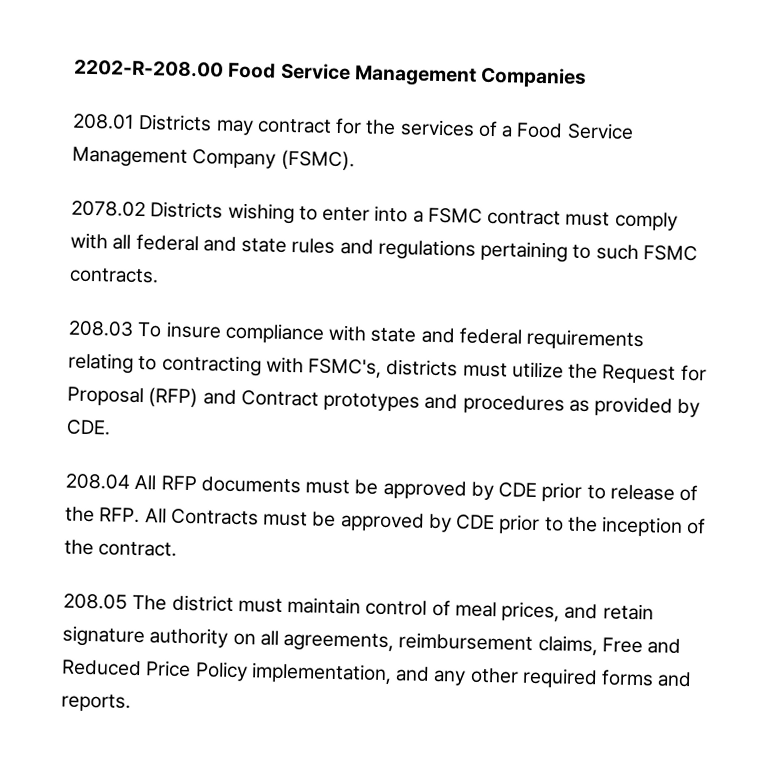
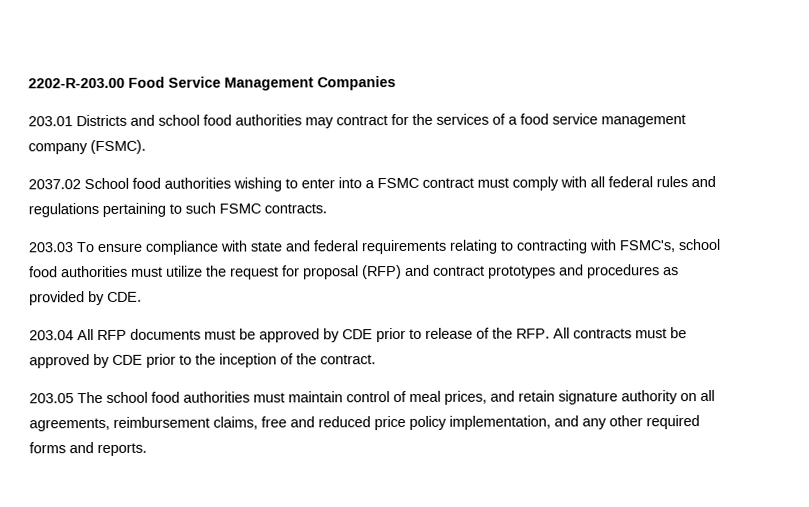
- 2202-R-208.00 Food Service Management Companies
+ 2202-R-203.00 Food Service Management Companies
- 208.01 Districts may contract for the services of a Food Service Management Company (FSMC).
- 2078.02 Districts wishing to enter into a FSMC contract must comply with all federal and state rules and regulations pertaining to such FSMC contracts.
+ 203.01 Districts and school food authorities may contract for the services of a food service management company (FSMC).
+ 2037.02 School food authorities wishing to enter into a FSMC contract must comply with all federal rules and regulations pertaining to such FSMC contracts.
- 208.03 To insure compliance with state and federal requirements relating to contracting with FSMC's, districts must utilize the Request for Proposal (RFP) and Contract prototypes and procedures as provided by CDE.
+ 203.03 To ensure compliance with state and federal requirements relating to contracting with FSMC's, school food authorities must utilize the request for proposal (RFP) and contract prototypes and procedures as provided by CDE.
- 208.04 All RFP documents must be approved by CDE prior to release of the RFP. All Contracts must be approved by CDE prior to the inception of the contract.
+ 203.04 All RFP documents must be approved by CDE prior to release of the RFP. All contracts must be approved by CDE prior to the inception of the contract.
- 208.05 The district must maintain control of meal prices, and retain signature authority on all agreements, reimbursement claims, Free and Reduced Price Policy implementation, and any other required forms and reports.
+ 203.05 The school food authorities must maintain control of meal prices, and retain signature authority on all agreements, reimbursement claims, free and reduced price policy implementation, and any other required forms and reports.

